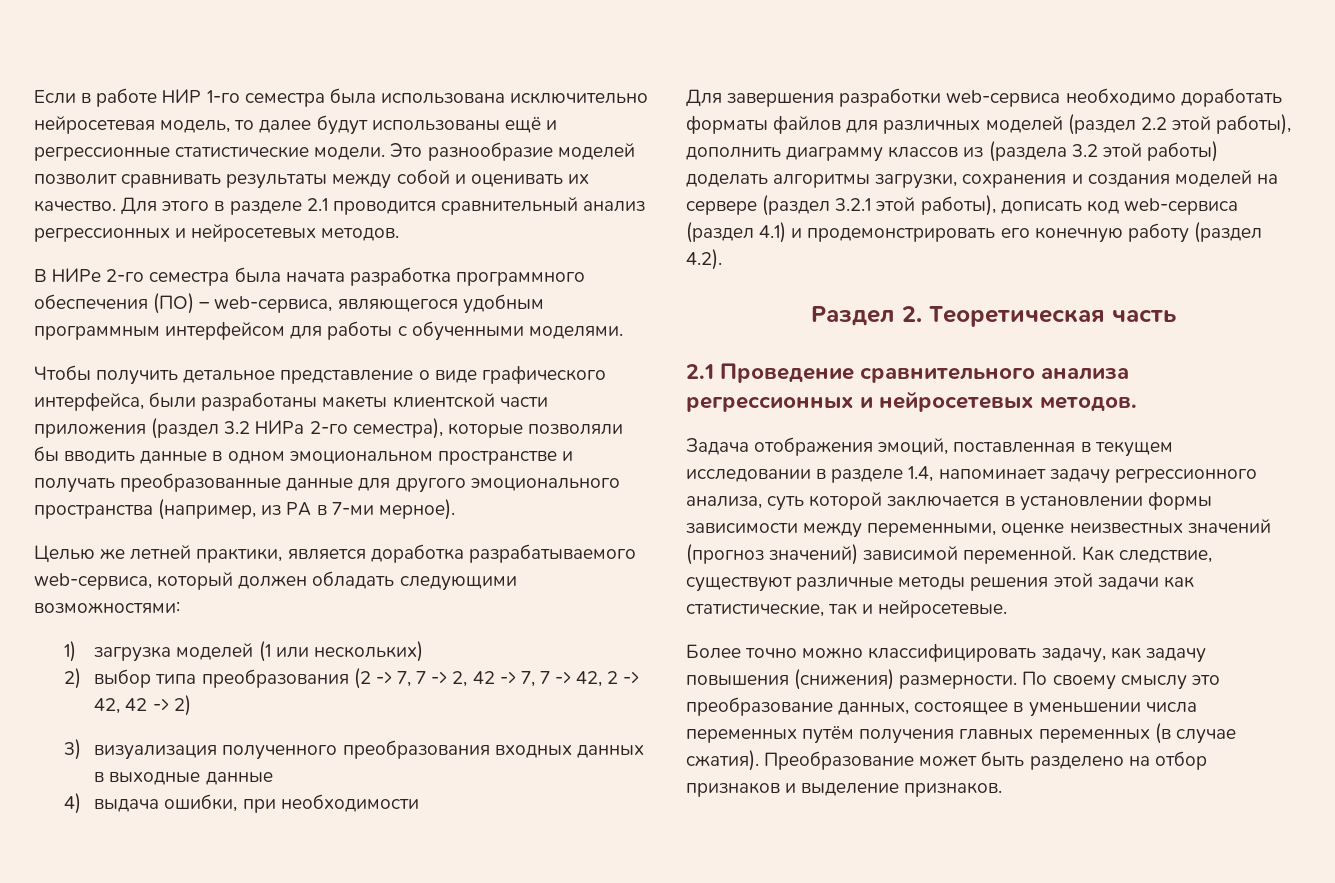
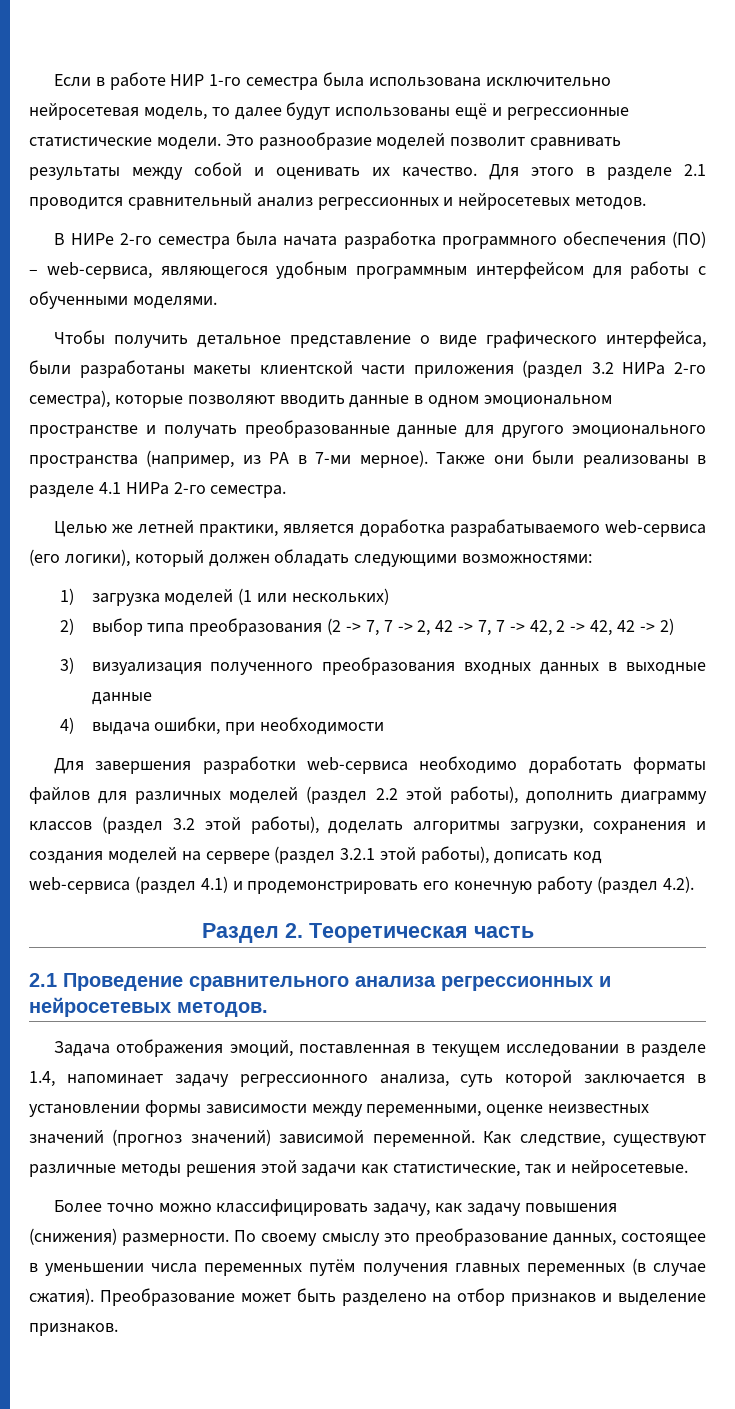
- Чтобы получить детальное представление о виде графического интерфейса, были разработаны макеты клиентской части приложения (раздел 3.2 НИРа 2-го семестра), которые позволяли бы вводить данные в одном эмоциональном пространстве и получать преобразованные данные для другого эмоционального пространства (например, из PA в 7-ми мерное).
+ Чтобы получить детальное представление о виде графического интерфейса, были разработаны макеты клиентской части приложения (раздел 3.2 НИРа 2-го семестра), которые позволяют вводить данные в одном эмоциональном пространстве и получать преобразованные данные для другого эмоционального пространства (например, из PA в 7-ми мерное). Также они были реализованы в разделе 4.1 НИРа 2-го семестра.
- Целью же летней практики, является доработка разрабатываемого web-сервиса, который должен обладать следующими возможностями:
+ Целью же летней практики, является доработка разрабатываемого web-сервиса (его логики), который должен обладать следующими возможностями:
- Для завершения разработки web-сервиса необходимо доработать форматы файлов для различных моделей (раздел 2.2 этой работы), дополнить диаграмму классов из (раздела 3.2 этой работы) доделать алгоритмы загрузки, сохранения и создания моделей на сервере (раздел 3.2.1 этой работы), дописать код web-сервиса (раздел 4.1) и продемонстрировать его конечную работу (раздел 4.2).
+ Для завершения разработки web-сервиса необходимо доработать форматы файлов для различных моделей (раздел 2.2 этой работы), дополнить диаграмму классов (раздел 3.2 этой работы), доделать алгоритмы загрузки, сохранения и создания моделей на сервере (раздел 3.2.1 этой работы), дописать код web-сервиса (раздел 4.1) и продемонстрировать его конечную работу (раздел 4.2).

